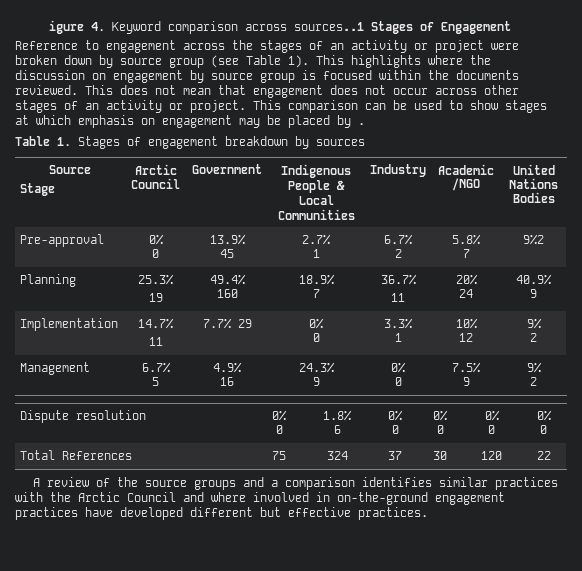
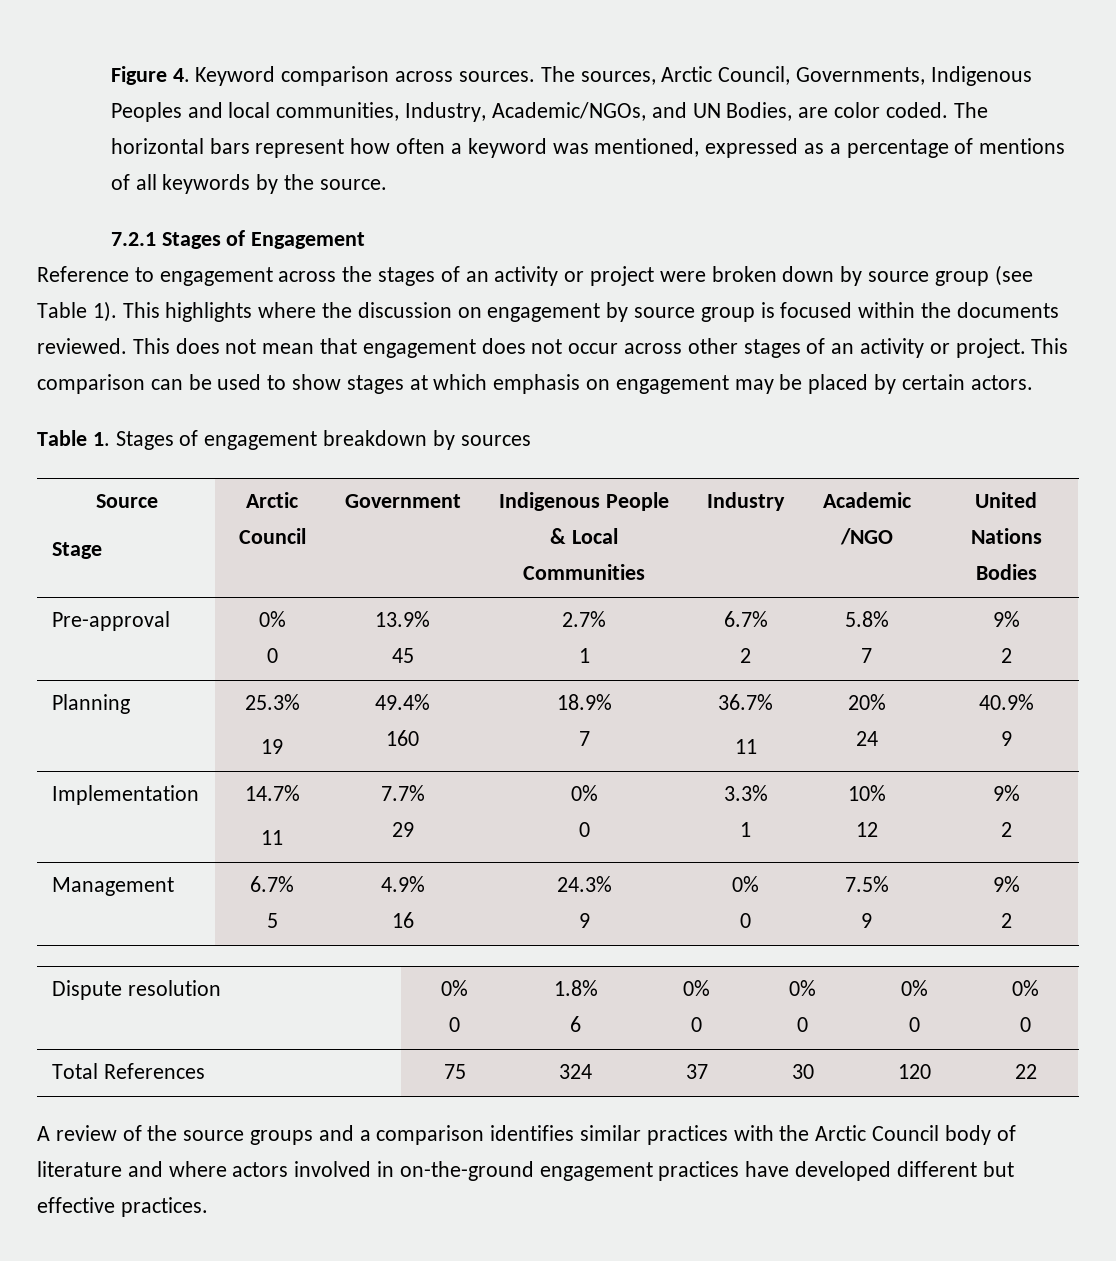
- igure 4. Keyword comparison across sources..1 Stages of Engagement
+ Figure 4. Keyword comparison across sources. The sources, Arctic Council, Governments, Indigenous Peoples and local communities, Industry, Academic/NGOs, and UN Bodies, are color coded. The horizontal bars represent how often a keyword was mentioned, expressed as a percentage of mentions of all keywords by the source.
+ 7.2.1 Stages of Engagement
- This comparison can be used to show stages at which emphasis on engagement may be placed by .
+ This comparison can be used to show stages at which emphasis on engagement may be placed by certain actors.
  Pre-approval | 0%
  0 | 13.9%
  45 | 2.7%
  1 | 6.7%
  2 | 5.8%
- 7 | 9%2
+ 7 | 9%
+ 2
  Implementation | 14.7%
- 11 | 7.7% 29 | 0%
+ 11 | 7.7%
+ 29 | 0%
- A review of the source groups and a comparison identifies similar practices with the Arctic Council and where involved in on-the-ground engagement practices have developed different but effective practices.
+ A review of the source groups and a comparison identifies similar practices with the Arctic Council body of literature and where actors involved in on-the-ground engagement practices have developed different but effective practices.

